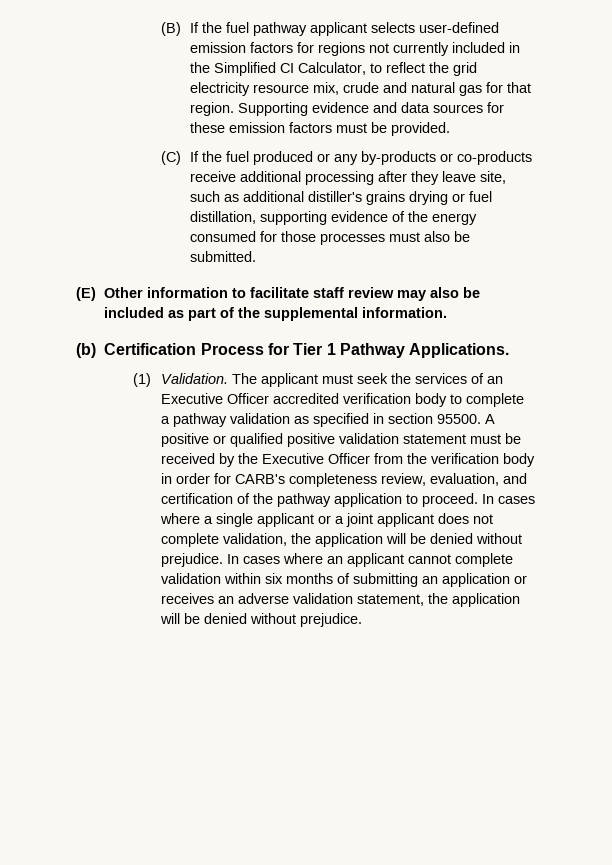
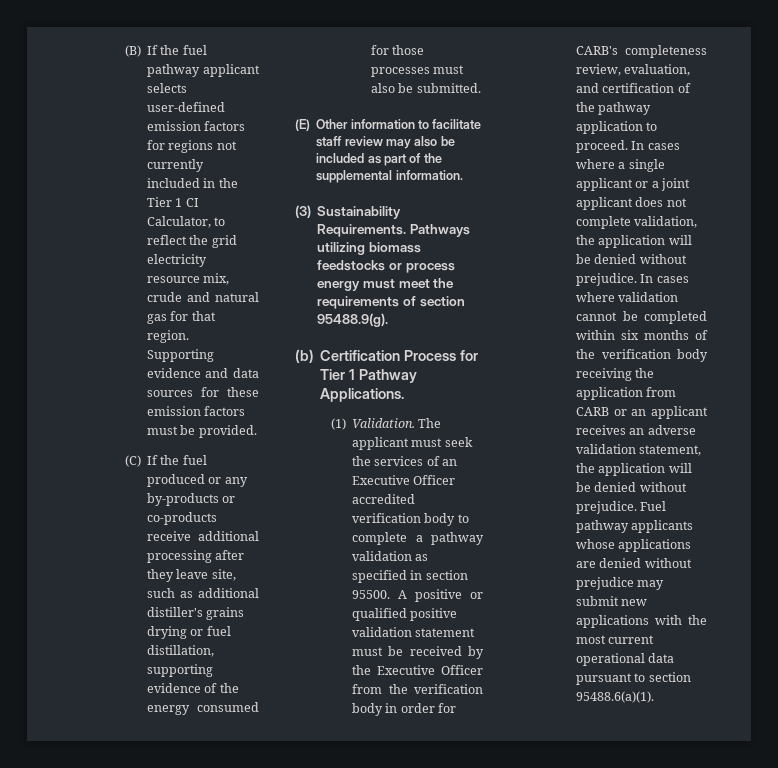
- (B) If the fuel pathway applicant selects user-defined emission factors for regions not currently included in the Simplified CI Calculator, to reflect the grid electricity resource mix, crude and natural gas for that region.
+ (B) If the fuel pathway applicant selects user-defined emission factors for regions not currently included in the Tier 1 CI Calculator, to reflect the grid electricity resource mix, crude and natural gas for that region.
+ (3) Sustainability Requirements. Pathways utilizing biomass feedstocks or process energy must meet the requirements of section 95488.9(g).
- In cases where an applicant cannot complete validation within six months of submitting an application or receives an adverse validation statement, the application will be denied without prejudice.
+ In cases where validation cannot be completed within six months of the verification body receiving the application from CARB or an applicant receives an adverse validation statement, the application will be denied without prejudice.
+ Fuel pathway applicants whose applications are denied without prejudice may submit new applications with the most current operational data pursuant to section 95488.6(a)(1).

